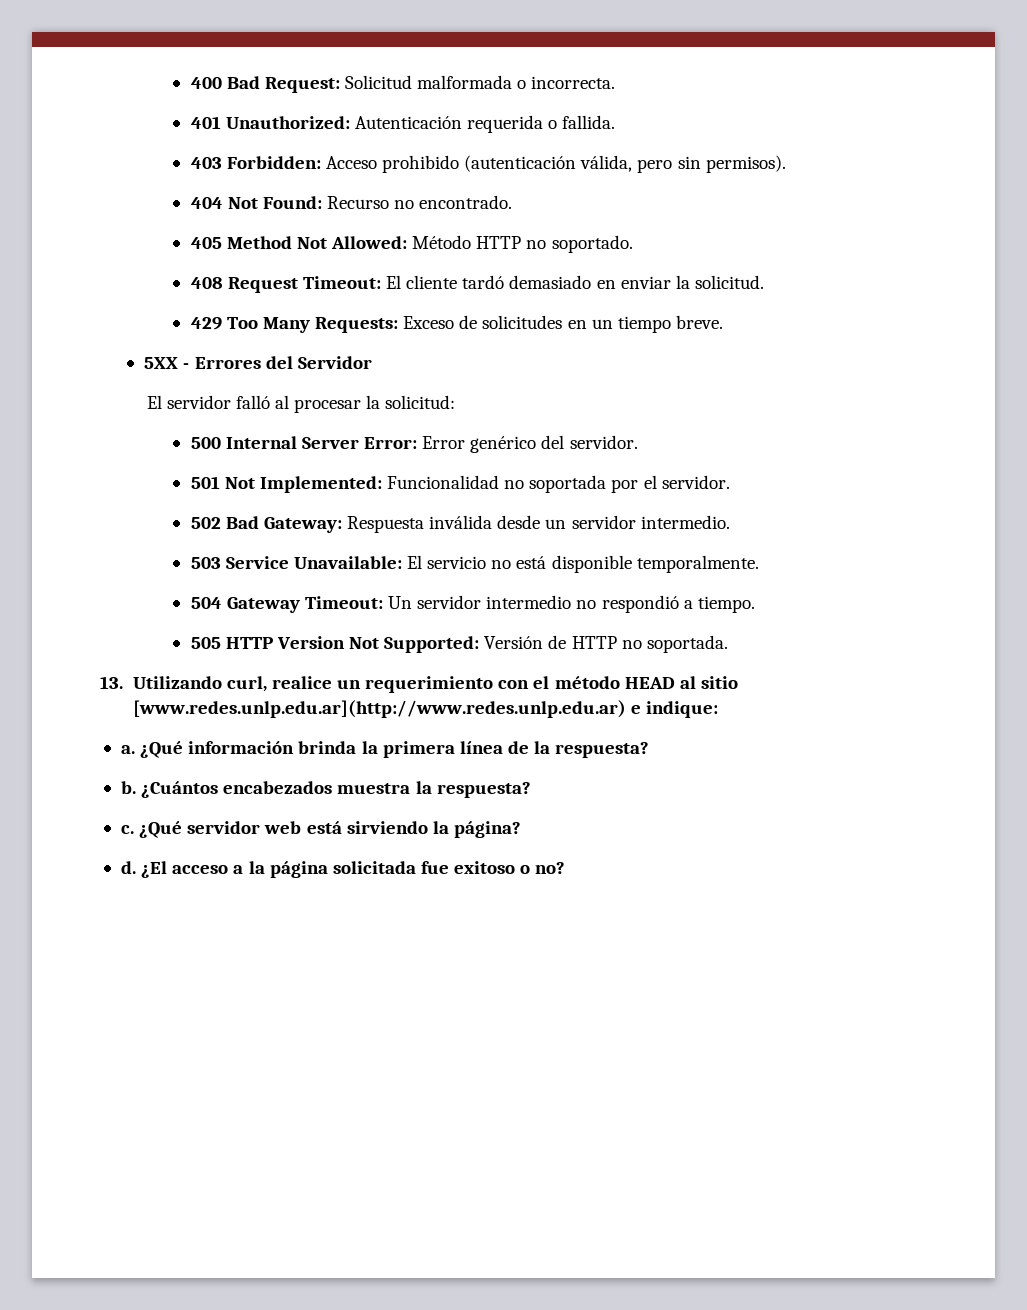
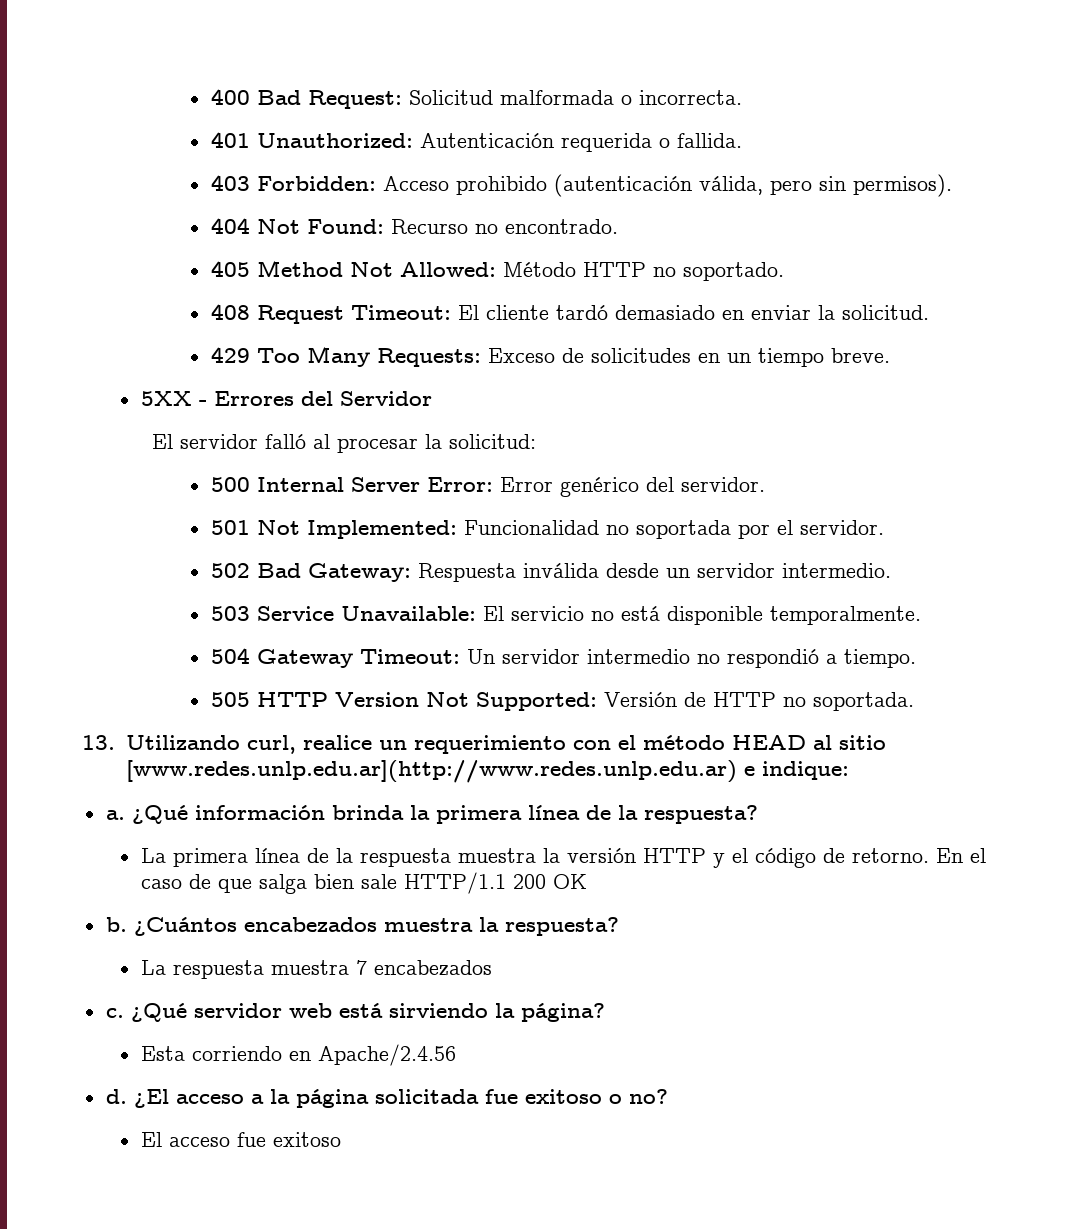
+ La primera línea de la respuesta muestra la versión HTTP y el código de retorno. En el caso de que salga bien sale HTTP/1.1 200 OK
+ La respuesta muestra 7 encabezados
+ Esta corriendo en Apache/2.4.56
+ El acceso fue exitoso

